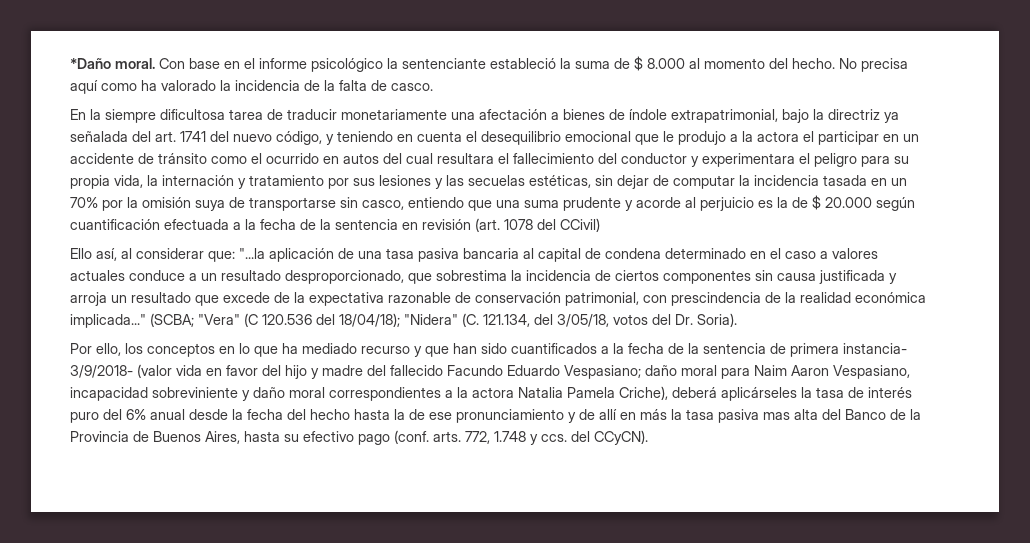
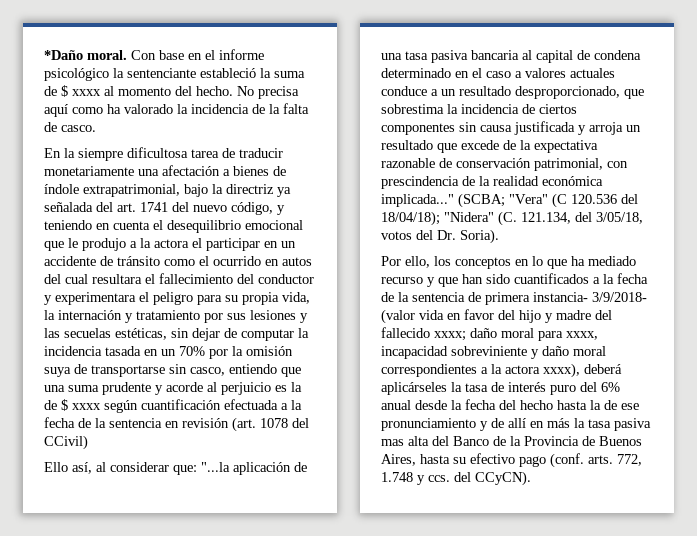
- Con base en el informe psicológico la sentenciante estableció la suma de $ 8.000 al momento del hecho.
+ Con base en el informe psicológico la sentenciante estableció la suma de $ xxxx al momento del hecho.
- En la siempre dificultosa tarea de traducir monetariamente una afectación a bienes de índole extrapatrimonial, bajo la directriz ya señalada del art. 1741 del nuevo código, y teniendo en cuenta el desequilibrio emocional que le produjo a la actora el participar en un accidente de tránsito como el ocurrido en autos del cual resultara el fallecimiento del conductor y experimentara el peligro para su propia vida, la internación y tratamiento por sus lesiones y las secuelas estéticas, sin dejar de computar la incidencia tasada en un 70% por la omisión suya de transportarse sin casco, entiendo que una suma prudente y acorde al perjuicio es la de $ 20.000 según cuantificación efectuada a la fecha de la sentencia en revisión (art. 1078 del CCivil)
+ En la siempre dificultosa tarea de traducir monetariamente una afectación a bienes de índole extrapatrimonial, bajo la directriz ya señalada del art. 1741 del nuevo código, y teniendo en cuenta el desequilibrio emocional que le produjo a la actora el participar en un accidente de tránsito como el ocurrido en autos del cual resultara el fallecimiento del conductor y experimentara el peligro para su propia vida, la internación y tratamiento por sus lesiones y las secuelas estéticas, sin dejar de computar la incidencia tasada en un 70% por la omisión suya de transportarse sin casco, entiendo que una suma prudente y acorde al perjuicio es la de $ xxxx según cuantificación efectuada a la fecha de la sentencia en revisión (art. 1078 del CCivil)
- Por ello, los conceptos en lo que ha mediado recurso y que han sido cuantificados a la fecha de la sentencia de primera instancia- 3/9/2018- (valor vida en favor del hijo y madre del fallecido Facundo Eduardo Vespasiano; daño moral para Naim Aaron Vespasiano, incapacidad sobreviniente y daño moral correspondientes a la actora Natalia Pamela Criche), deberá aplicárseles la tasa de interés puro del 6% anual desde la fecha del hecho hasta la de ese pronunciamiento y de allí en más la tasa pasiva mas alta del Banco de la Provincia de Buenos Aires, hasta su efectivo pago (conf. arts. 772, 1.748 y ccs. del CCyCN).
+ Por ello, los conceptos en lo que ha mediado recurso y que han sido cuantificados a la fecha de la sentencia de primera instancia- 3/9/2018- (valor vida en favor del hijo y madre del fallecido xxxx; daño moral para xxxx, incapacidad sobreviniente y daño moral correspondientes a la actora xxxx), deberá aplicárseles la tasa de interés puro del 6% anual desde la fecha del hecho hasta la de ese pronunciamiento y de allí en más la tasa pasiva mas alta del Banco de la Provincia de Buenos Aires, hasta su efectivo pago (conf. arts. 772, 1.748 y ccs. del CCyCN).

